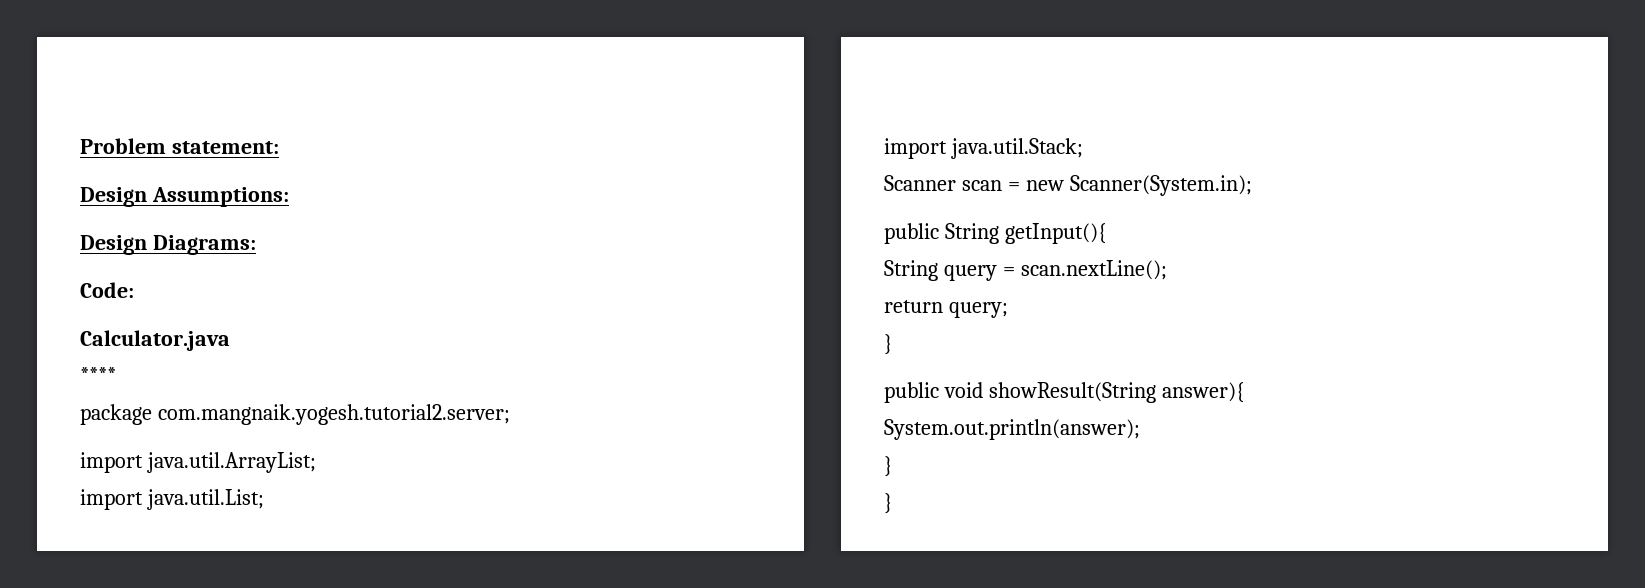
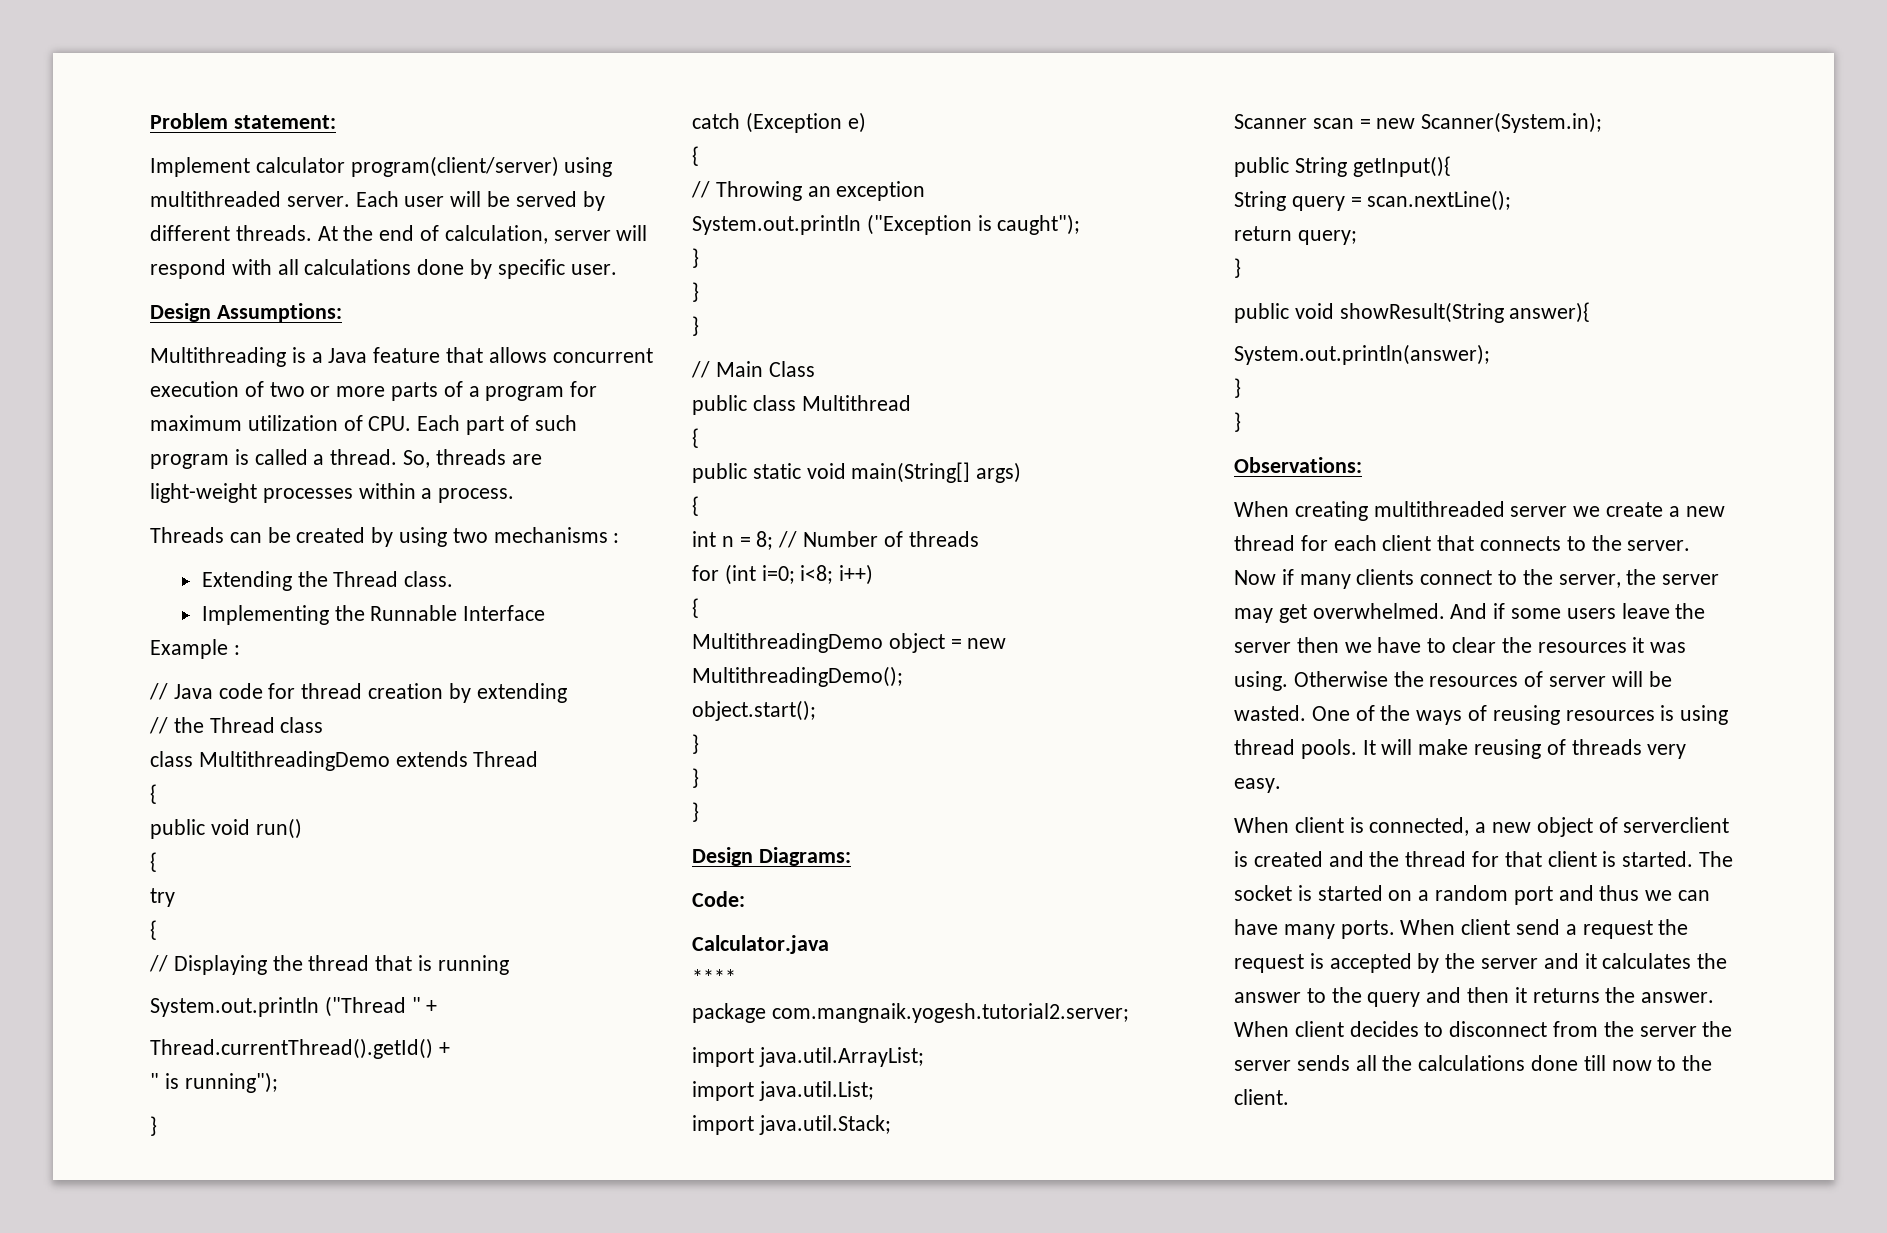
+ Implement calculator program(client/server) using multithreaded server. Each user will be served by different threads. At the end of calculation, server will respond with all calculations done by specific user.
  Design Assumptions:
+ Multithreading is a Java feature that allows concurrent execution of two or more parts of a program for maximum utilization of CPU. Each part of such program is called a thread. So, threads are light-weight processes within a process.
+ Threads can be created by using two mechanisms :
+ Extending the Thread class.
+ Implementing the Runnable Interface
+ Example :
+ // Java code for thread creation by extending
+ // the Thread class
+ class MultithreadingDemo extends Thread
+ {
+ public void run()
+ {
+ try
+ {
+ // Displaying the thread that is running
+ System.out.println ("Thread " +
+ Thread.currentThread().getId() +
+ " is running");
+ }
+ catch (Exception e)
+ {
+ // Throwing an exception
+ System.out.println ("Exception is caught");
+ }
+ }
+ }
+ // Main Class
+ public class Multithread
+ {
+ public static void main(String[] args)
+ {
+ int n = 8; // Number of threads
+ for (int i=0; i<8; i++)
+ {
+ MultithreadingDemo object = new MultithreadingDemo();
+ object.start();
+ }
+ }
+ }
+ Observations:
+ When creating multithreaded server we create a new thread for each client that connects to the server. Now if many clients connect to the server, the server may get overwhelmed. And if some users leave the server then we have to clear the resources it was using. Otherwise the resources of server will be wasted. One of the ways of reusing resources is using thread pools. It will make reusing of threads very easy.
+ When client is connected, a new object of serverclient is created and the thread for that client is started. The socket is started on a random port and thus we can have many ports. When client send a request the request is accepted by the server and it calculates the answer to the query and then it returns the answer. When client decides to disconnect from the server the server sends all the calculations done till now to the client.

